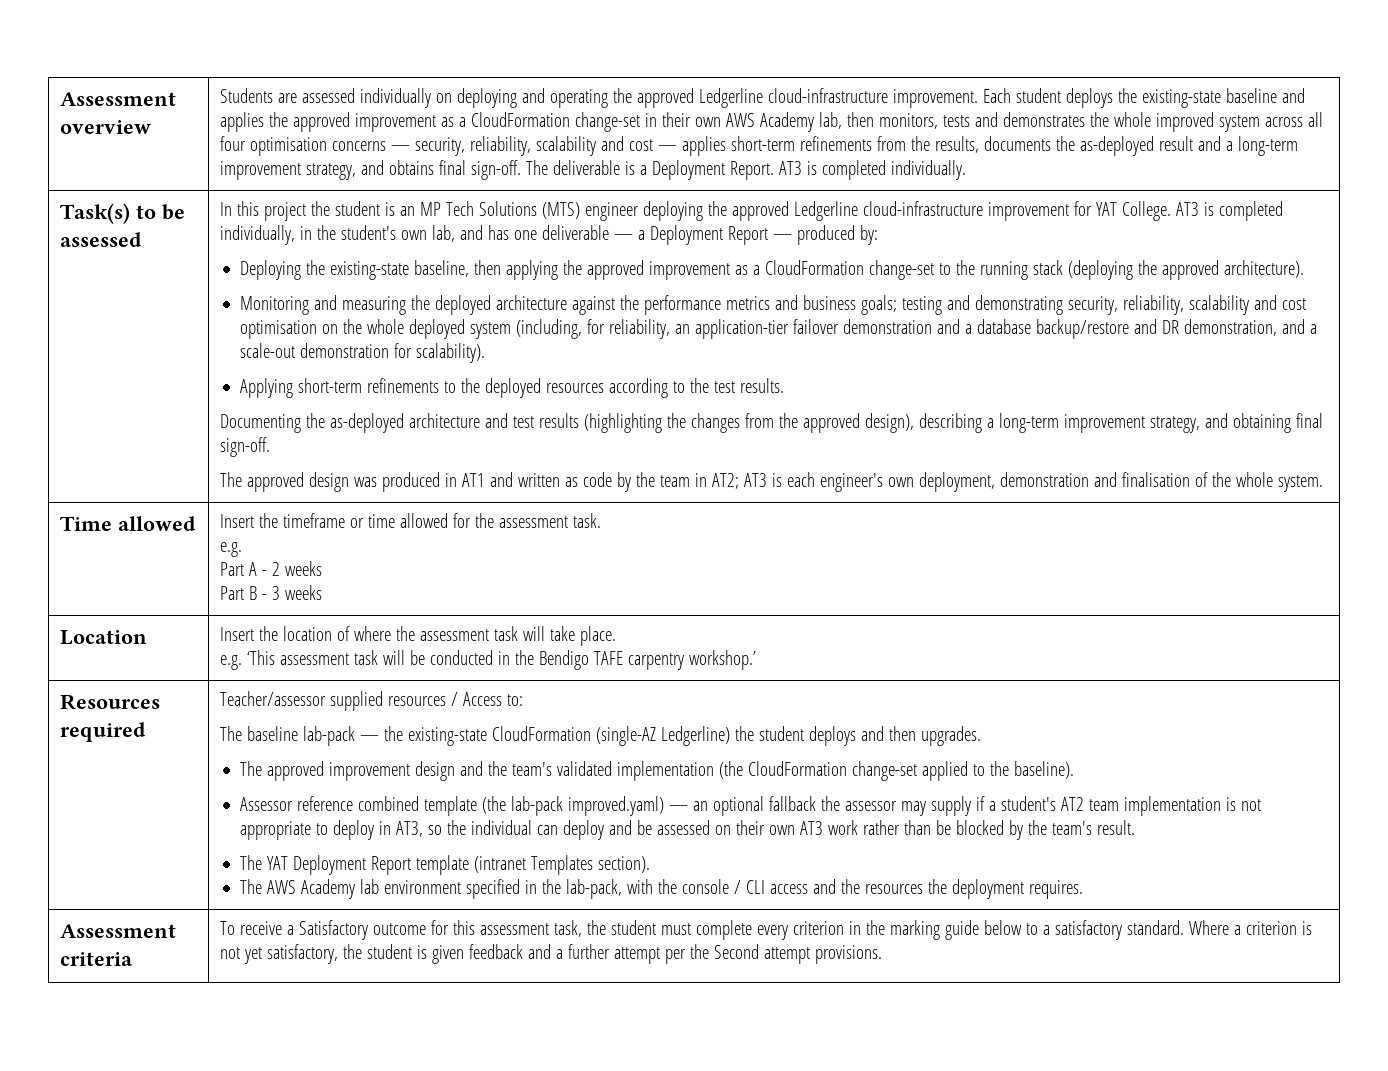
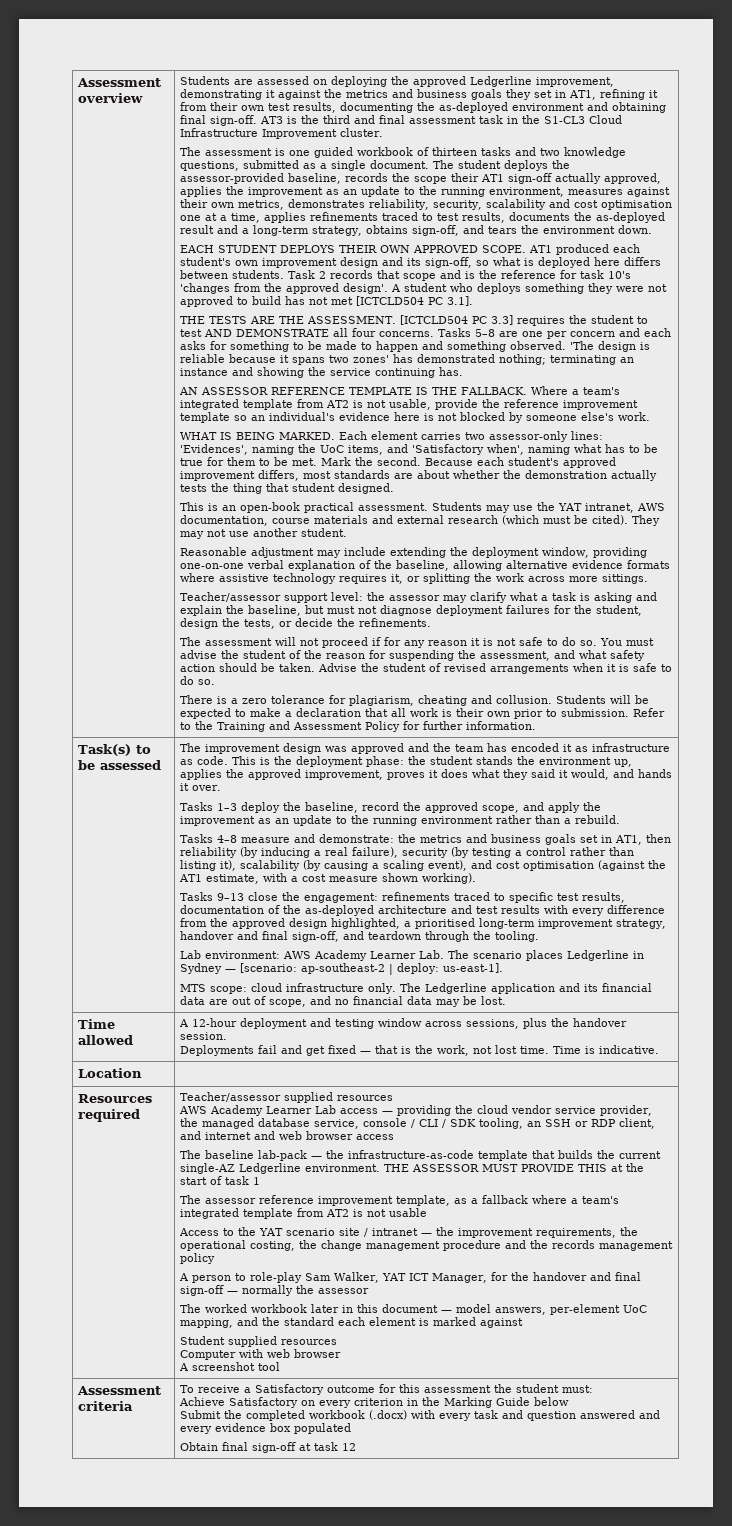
- Students are assessed individually on deploying and operating the approved Ledgerline cloud-infrastructure improvement. Each student deploys the existing-state baseline and applies the approved improvement as a CloudFormation change-set in their own AWS Academy lab, then monitors, tests and demonstrates the whole improved system across all four optimisation concerns — security, reliability, scalability and cost — applies short-term refinements from the results, documents the as-deployed result and a long-term improvement strategy, and obtains final sign-off. The deliverable is a Deployment Report. AT3 is completed individually.
- Task(s) to be assessed | In this project the student is an MP Tech Solutions (MTS) engineer deploying the approved Ledgerline cloud-infrastructure improvement for YAT College. AT3 is completed individually, in the student's own lab, and has one deliverable — a Deployment Report — produced by:
- Deploying the existing-state baseline, then applying the approved improvement as a CloudFormation change-set to the running stack (deploying the approved architecture).
- Monitoring and measuring the deployed architecture against the performance metrics and business goals; testing and demonstrating security, reliability, scalability and cost optimisation on the whole deployed system (including, for reliability, an application-tier failover demonstration and a database backup/restore and DR demonstration, and a scale-out demonstration for scalability).
- Applying short-term refinements to the deployed resources according to the test results.
- Documenting the as-deployed architecture and test results (highlighting the changes from the approved design), describing a long-term improvement strategy, and obtaining final sign-off.
- The approved design was produced in AT1 and written as code by the team in AT2; AT3 is each engineer's own deployment, demonstration and finalisation of the whole system.
- Time allowed | Insert the timeframe or time allowed for the assessment task.
- e.g.
- Part A - 2 weeks
- Part B - 3 weeks
- Location | Insert the location of where the assessment task will take place.
- e.g. ‘This assessment task will be conducted in the Bendigo TAFE carpentry workshop.’
+ Students are assessed on deploying the approved Ledgerline improvement, demonstrating it against the metrics and business goals they set in AT1, refining it from their own test results, documenting the as-deployed environment and obtaining final sign-off. AT3 is the third and final assessment task in the S1-CL3 Cloud Infrastructure Improvement cluster.
+ The assessment is one guided workbook of thirteen tasks and two knowledge questions, submitted as a single document. The student deploys the assessor-provided baseline, records the scope their AT1 sign-off actually approved, applies the improvement as an update to the running environment, measures against their own metrics, demonstrates reliability, security, scalability and cost optimisation one at a time, applies refinements traced to test results, documents the as-deployed result and a long-term strategy, obtains sign-off, and tears the environment down.
+ EACH STUDENT DEPLOYS THEIR OWN APPROVED SCOPE. AT1 produced each student's own improvement design and its sign-off, so what is deployed here differs between students. Task 2 records that scope and is the reference for task 10's 'changes from the approved design'. A student who deploys something they were not approved to build has not met [ICTCLD504 PC 3.1].
+ THE TESTS ARE THE ASSESSMENT. [ICTCLD504 PC 3.3] requires the student to test AND DEMONSTRATE all four concerns. Tasks 5–8 are one per concern and each asks for something to be made to happen and something observed. 'The design is reliable because it spans two zones' has demonstrated nothing; terminating an instance and showing the service continuing has.
+ AN ASSESSOR REFERENCE TEMPLATE IS THE FALLBACK. Where a team's integrated template from AT2 is not usable, provide the reference improvement template so an individual's evidence here is not blocked by someone else's work.
+ WHAT IS BEING MARKED. Each element carries two assessor-only lines: 'Evidences', naming the UoC items, and 'Satisfactory when', naming what has to be true for them to be met. Mark the second. Because each student's approved improvement differs, most standards are about whether the demonstration actually tests the thing that student designed.
+ This is an open-book practical assessment. Students may use the YAT intranet, AWS documentation, course materials and external research (which must be cited). They may not use another student.
+ Reasonable adjustment may include extending the deployment window, providing one-on-one verbal explanation of the baseline, allowing alternative evidence formats where assistive technology requires it, or splitting the work across more sittings.
+ Teacher/assessor support level: the assessor may clarify what a task is asking and explain the baseline, but must not diagnose deployment failures for the student, design the tests, or decide the refinements.
+ The assessment will not proceed if for any reason it is not safe to do so. You must advise the student of the reason for suspending the assessment, and what safety action should be taken. Advise the student of revised arrangements when it is safe to do so.
+ There is a zero tolerance for plagiarism, cheating and collusion. Students will be expected to make a declaration that all work is their own prior to submission. Refer to the Training and Assessment Policy for further information.
+ Task(s) to be assessed | The improvement design was approved and the team has encoded it as infrastructure as code. This is the deployment phase: the student stands the environment up, applies the approved improvement, proves it does what they said it would, and hands it over.
+ Tasks 1–3 deploy the baseline, record the approved scope, and apply the improvement as an update to the running environment rather than a rebuild.
+ Tasks 4–8 measure and demonstrate: the metrics and business goals set in AT1, then reliability (by inducing a real failure), security (by testing a control rather than listing it), scalability (by causing a scaling event), and cost optimisation (against the AT1 estimate, with a cost measure shown working).
+ Tasks 9–13 close the engagement: refinements traced to specific test results, documentation of the as-deployed architecture and test results with every difference from the approved design highlighted, a prioritised long-term improvement strategy, handover and final sign-off, and teardown through the tooling.
+ Lab environment: AWS Academy Learner Lab. The scenario places Ledgerline in Sydney — [scenario: ap-southeast-2 | deploy: us-east-1].
+ MTS scope: cloud infrastructure only. The Ledgerline application and its financial data are out of scope, and no financial data may be lost.
+ Time allowed | A 12-hour deployment and testing window across sessions, plus the handover session.
+ Deployments fail and get fixed — that is the work, not lost time. Time is indicative.
+ Location |
- Teacher/assessor supplied resources / Access to:
+ Teacher/assessor supplied resources
+ AWS Academy Learner Lab access — providing the cloud vendor service provider, the managed database service, console / CLI / SDK tooling, an SSH or RDP client, and internet and web browser access
- The baseline lab-pack — the existing-state CloudFormation (single-AZ Ledgerline) the student deploys and then upgrades.
- The approved improvement design and the team's validated implementation (the CloudFormation change-set applied to the baseline).
- Assessor reference combined template (the lab-pack improved.yaml) — an optional fallback the assessor may supply if a student's AT2 team implementation is not appropriate to deploy in AT3, so the individual can deploy and be assessed on their own AT3 work rather than be blocked by the team's result.
- The YAT Deployment Report template (intranet Templates section).
- The AWS Academy lab environment specified in the lab-pack, with the console / CLI access and the resources the deployment requires.
+ The baseline lab-pack — the infrastructure-as-code template that builds the current single-AZ Ledgerline environment. THE ASSESSOR MUST PROVIDE THIS at the start of task 1
+ The assessor reference improvement template, as a fallback where a team's integrated template from AT2 is not usable
+ Access to the YAT scenario site / intranet — the improvement requirements, the operational costing, the change management procedure and the records management policy
+ A person to role-play Sam Walker, YAT ICT Manager, for the handover and final sign-off — normally the assessor
+ The worked workbook later in this document — model answers, per-element UoC mapping, and the standard each element is marked against
+ Student supplied resources
+ Computer with web browser
+ A screenshot tool
- To receive a Satisfactory outcome for this assessment task, the student must complete every criterion in the marking guide below to a satisfactory standard. Where a criterion is not yet satisfactory, the student is given feedback and a further attempt per the Second attempt provisions.
+ To receive a Satisfactory outcome for this assessment the student must:
+ Achieve Satisfactory on every criterion in the Marking Guide below
+ Submit the completed workbook (.docx) with every task and question answered and every evidence box populated
+ Obtain final sign-off at task 12

